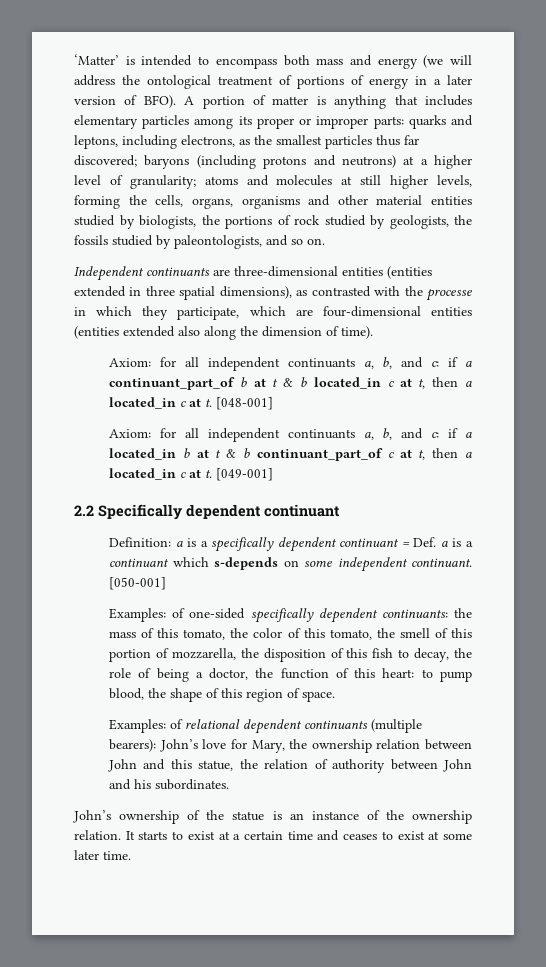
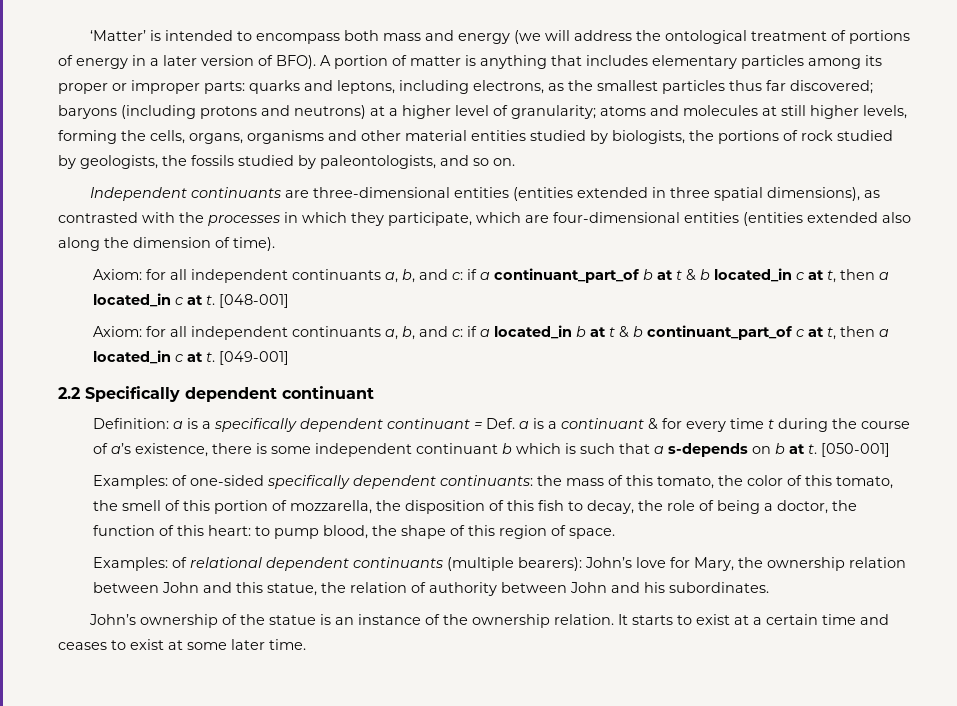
- Independent continuants are three-dimensional entities (entities extended in three spatial dimensions), as contrasted with the processe in which they participate, which are four-dimensional entities (entities extended also along the dimension of time).
+ Independent continuants are three-dimensional entities (entities extended in three spatial dimensions), as contrasted with the processes in which they participate, which are four-dimensional entities (entities extended also along the dimension of time).
- Definition: a is a specifically dependent continuant = Def. a is a continuant which s-depends on some independent continuant.
+ Definition: a is a specifically dependent continuant = Def. a is a continuant & for every time t during the course of a’s existence, there is some independent continuant b which is such that a s-depends on b at t.

